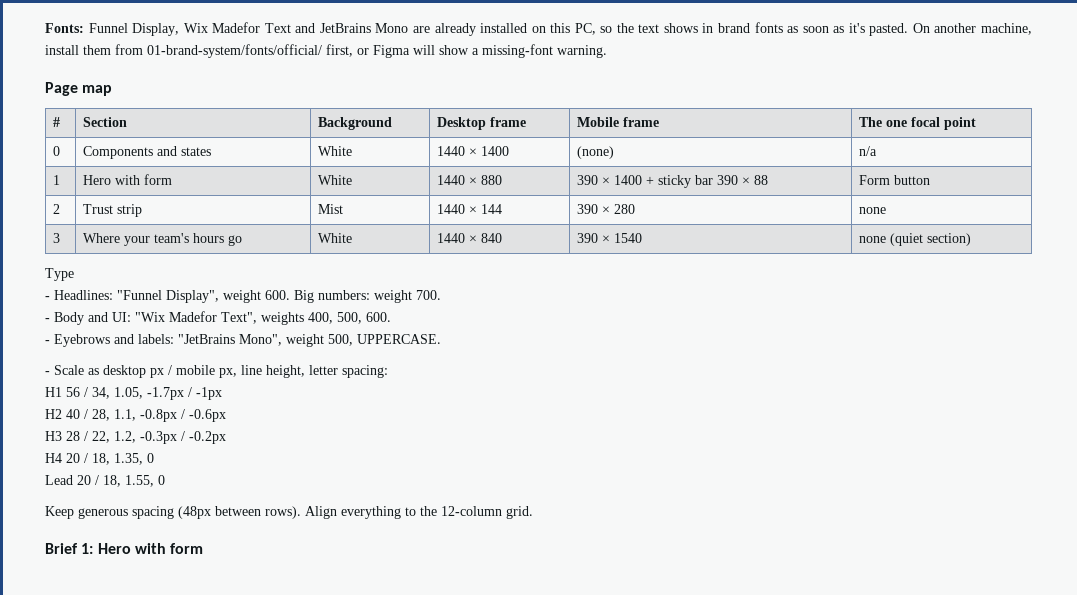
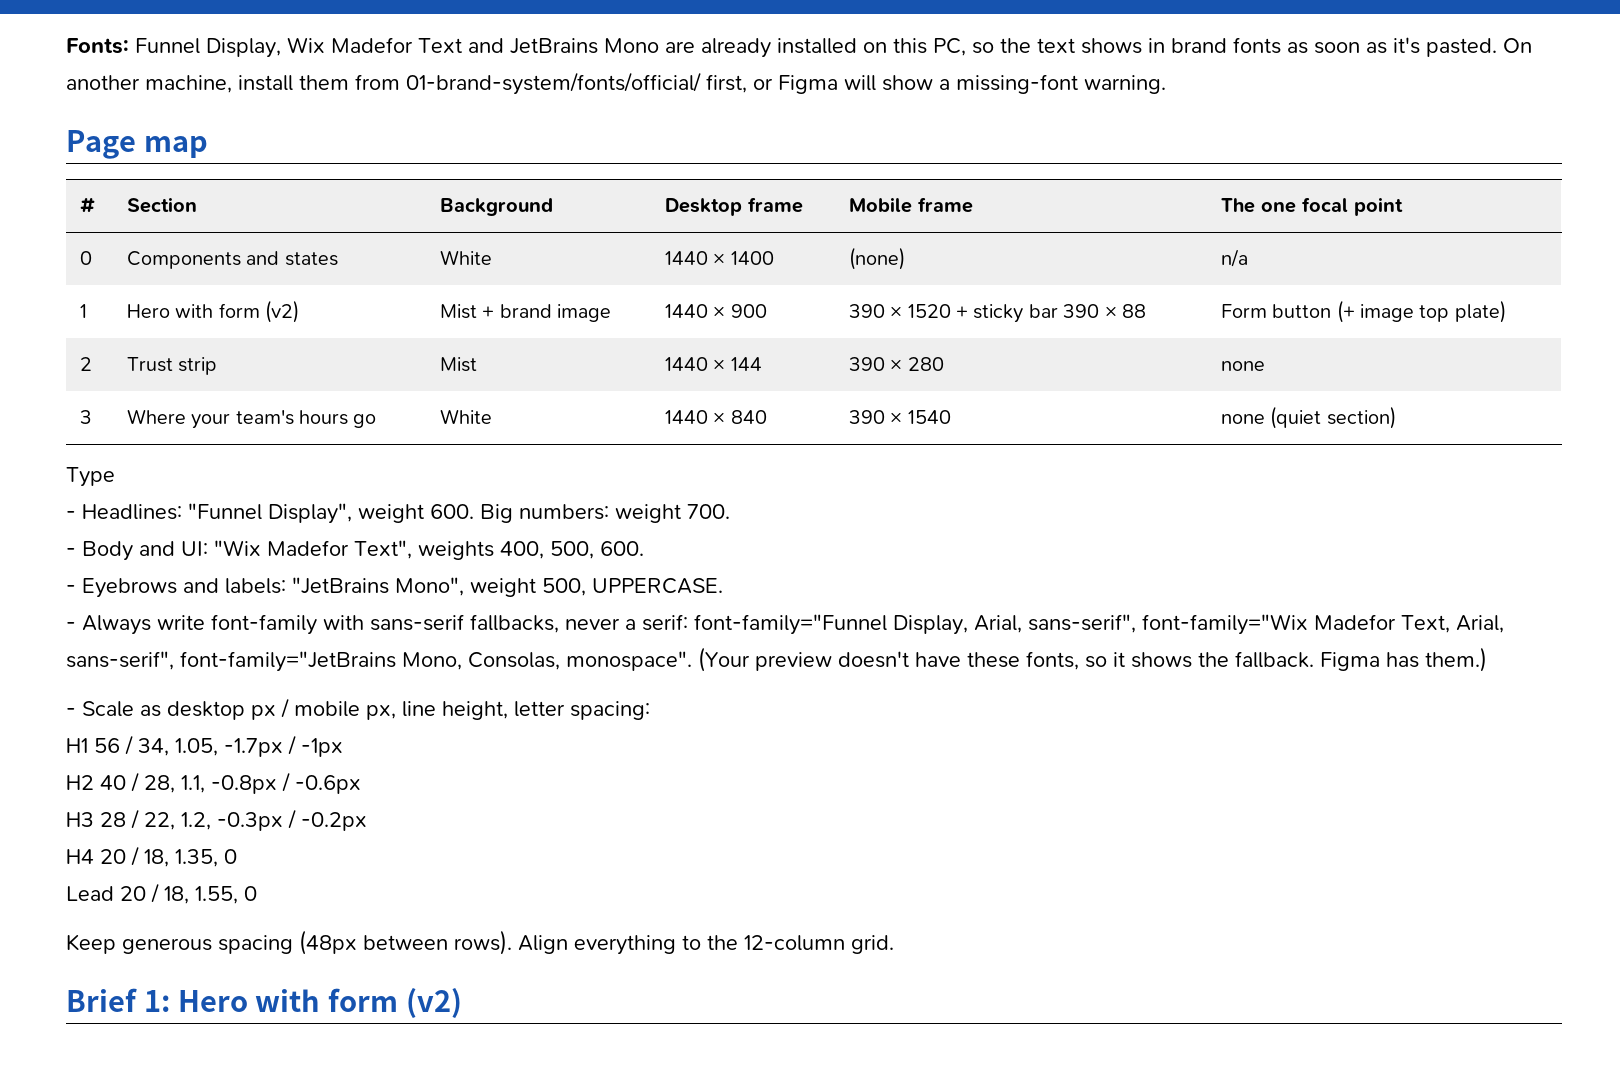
- 1 | Hero with form | White | 1440 × 880 | 390 × 1400 + sticky bar 390 × 88 | Form button
+ 1 | Hero with form (v2) | Mist + brand image | 1440 × 900 | 390 × 1520 + sticky bar 390 × 88 | Form button (+ image top plate)
+ - Always write font-family with sans-serif fallbacks, never a serif: font-family="Funnel Display, Arial, sans-serif", font-family="Wix Madefor Text, Arial, sans-serif", font-family="JetBrains Mono, Consolas, monospace". (Your preview doesn't have these fonts, so it shows the fallback. Figma has them.)
- Brief 1: Hero with form
+ Brief 1: Hero with form (v2)

